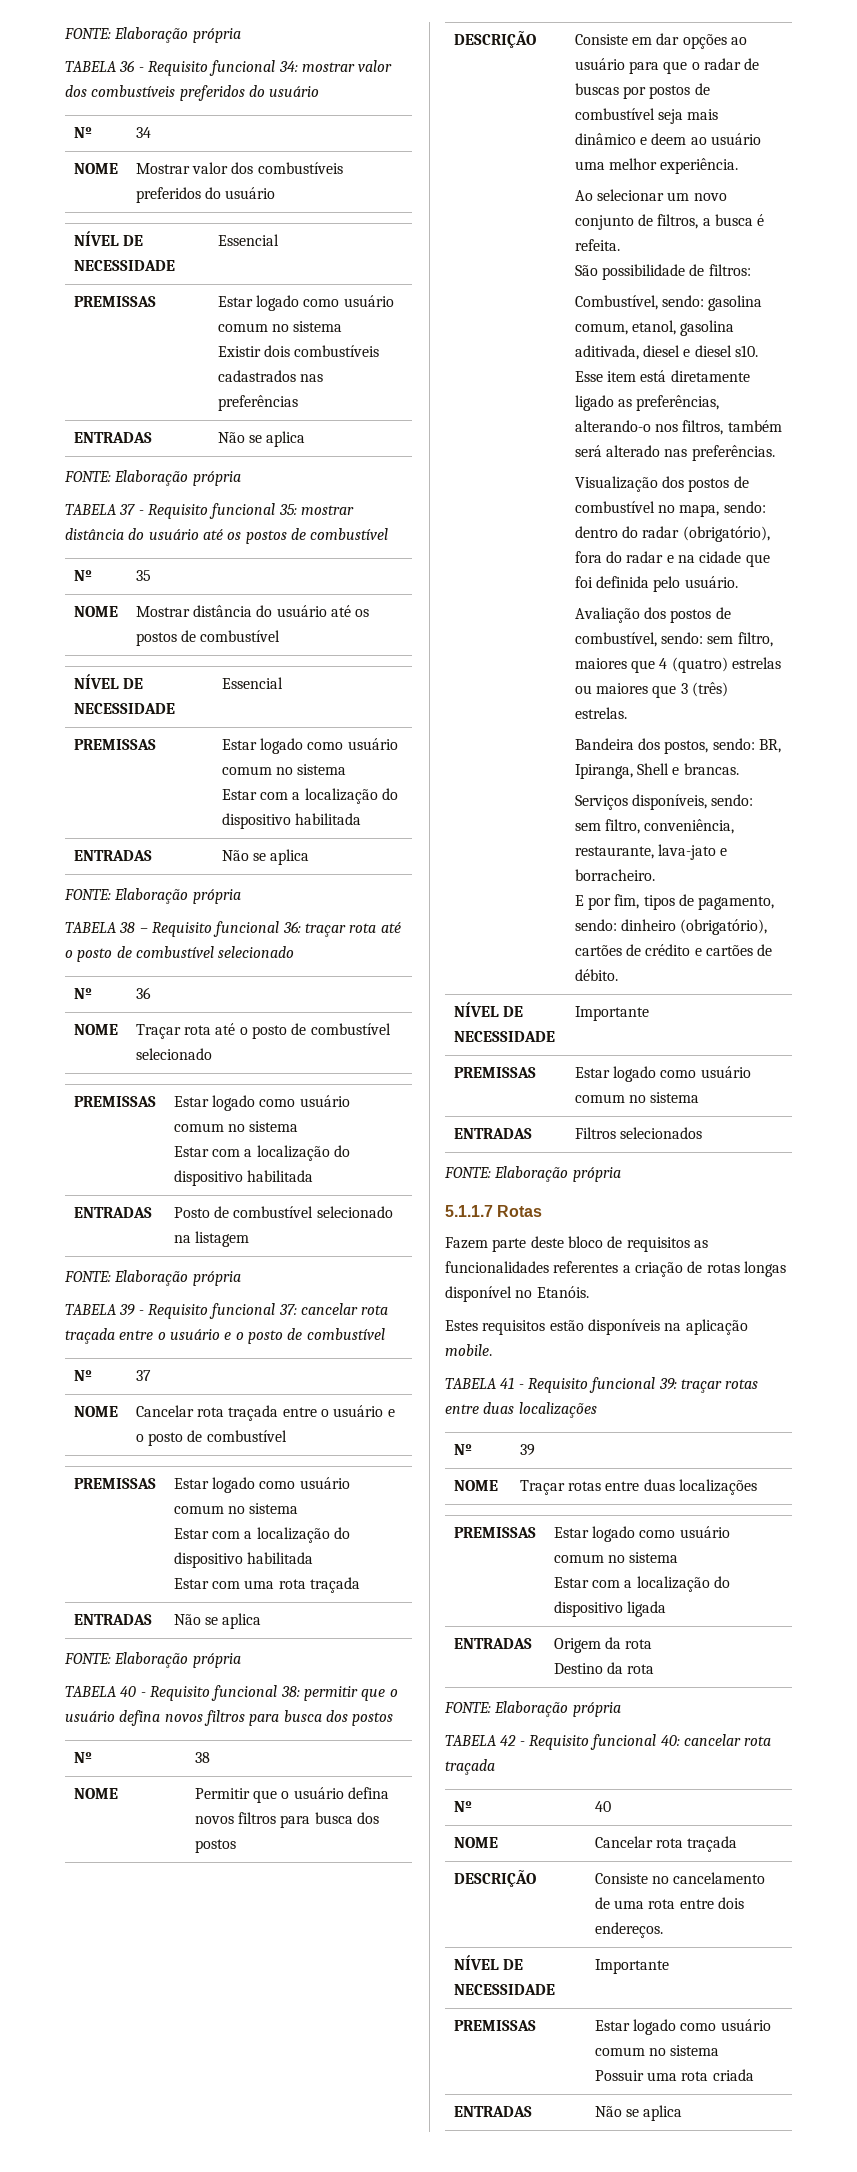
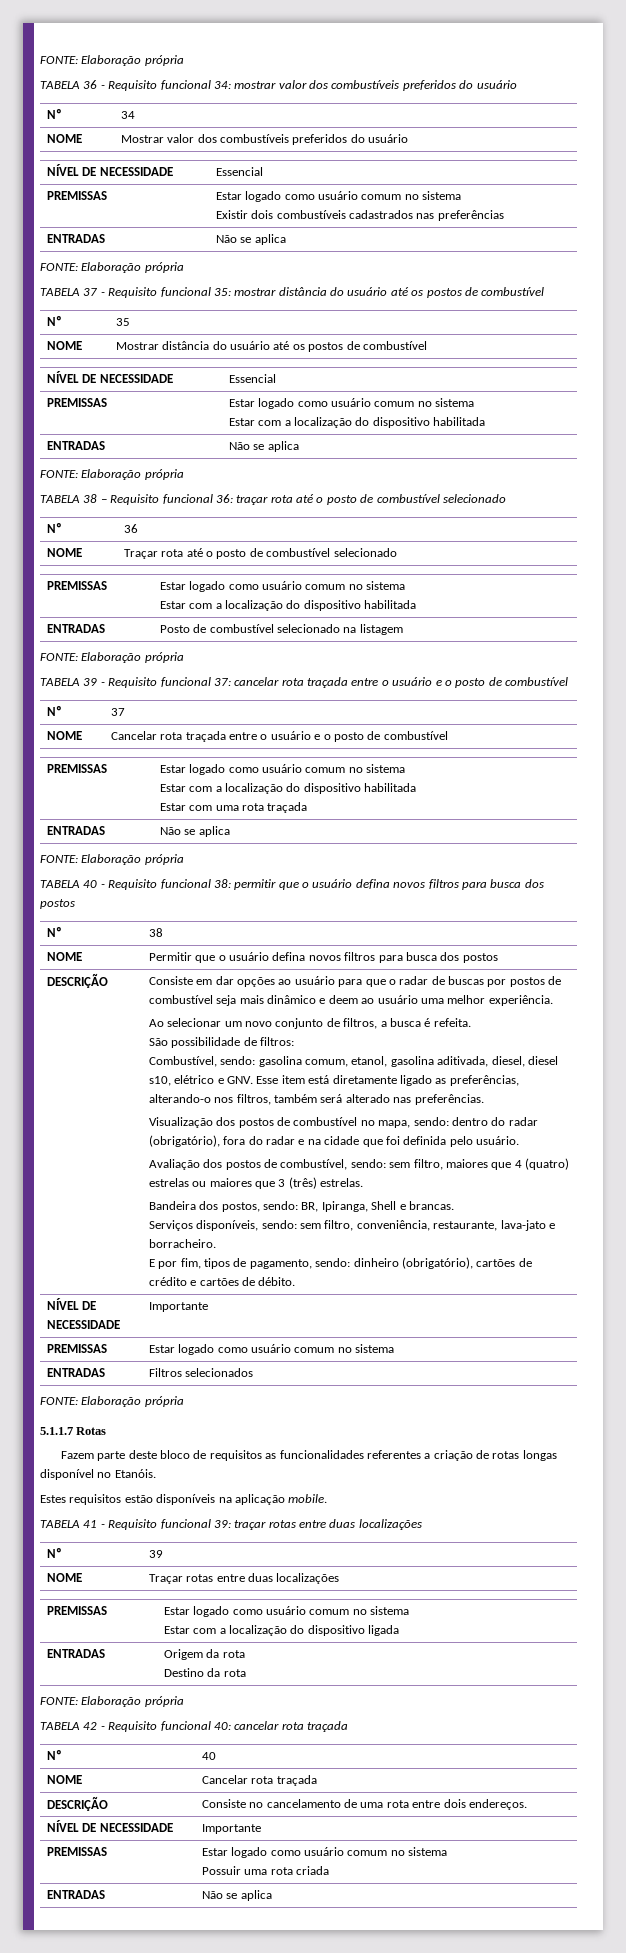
- Combustível, sendo: gasolina comum, etanol, gasolina aditivada, diesel e diesel s10. Esse item está diretamente ligado as preferências, alterando-o nos filtros, também será alterado nas preferências.
+ Combustível, sendo: gasolina comum, etanol, gasolina aditivada, diesel, diesel s10, elétrico e GNV. Esse item está diretamente ligado as preferências, alterando-o nos filtros, também será alterado nas preferências.

